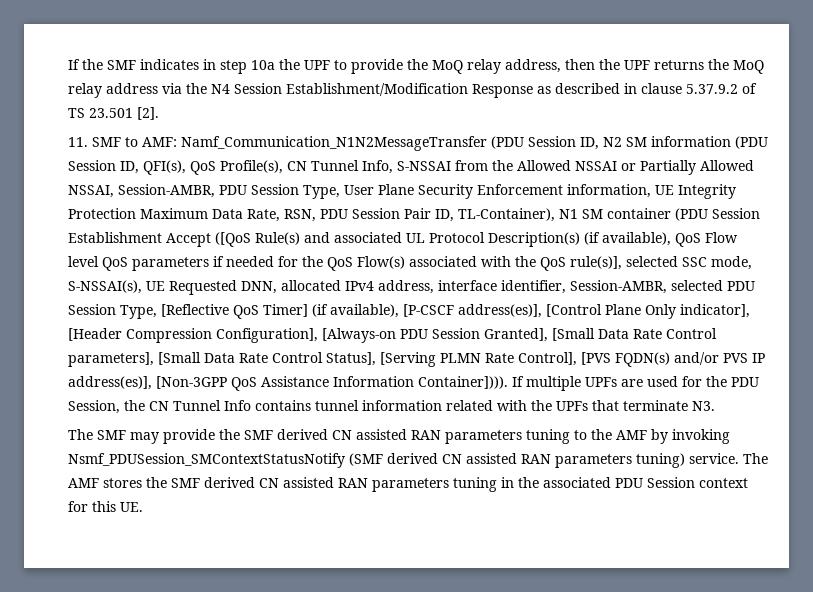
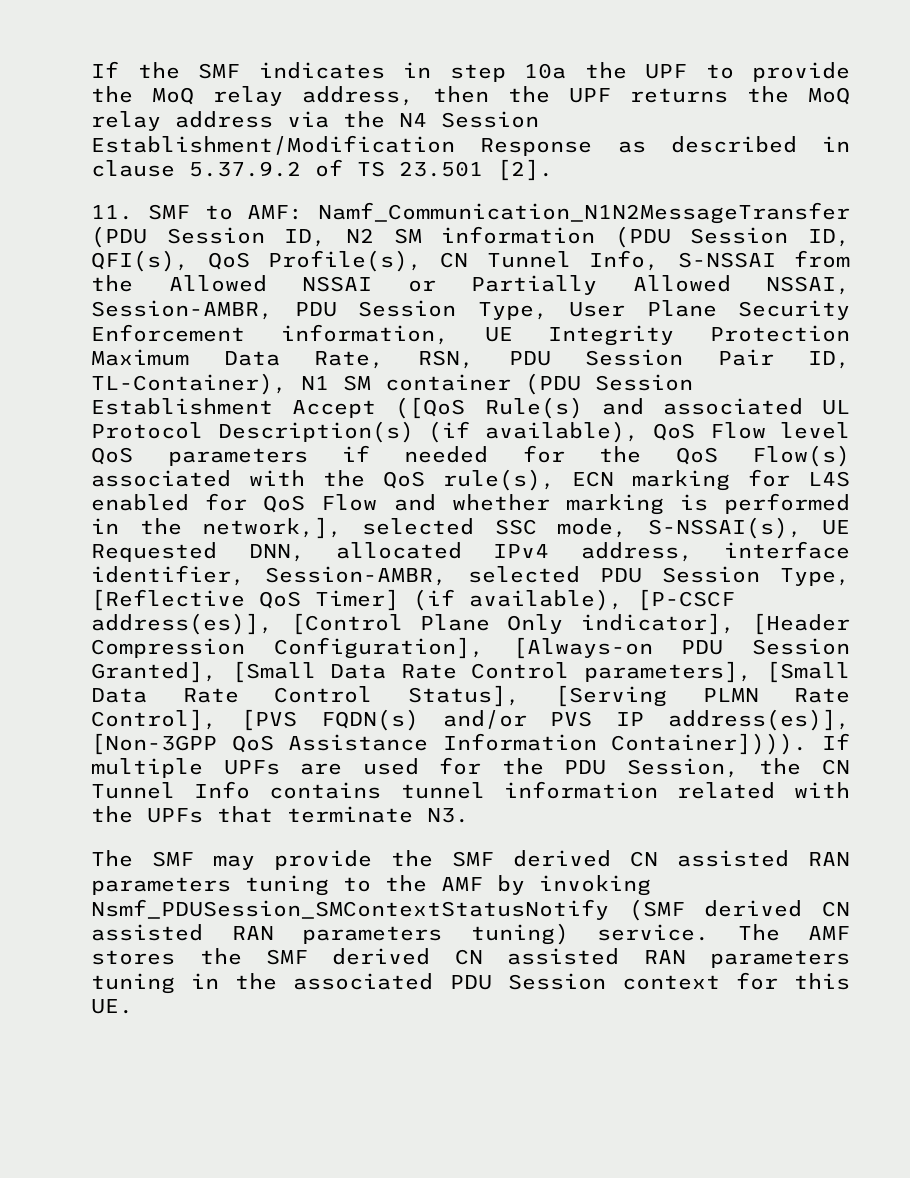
- Namf_Communication_N1N2MessageTransfer (PDU Session ID, N2 SM information (PDU Session ID, QFI(s), QoS Profile(s), CN Tunnel Info, S-NSSAI from the Allowed NSSAI or Partially Allowed NSSAI, Session-AMBR, PDU Session Type, User Plane Security Enforcement information, UE Integrity Protection Maximum Data Rate, RSN, PDU Session Pair ID, TL-Container), N1 SM container (PDU Session Establishment Accept ([QoS Rule(s) and associated UL Protocol Description(s) (if available), QoS Flow level QoS parameters if needed for the QoS Flow(s) associated with the QoS rule(s)], selected SSC mode, S-NSSAI(s), UE Requested DNN, allocated IPv4 address, interface identifier, Session-AMBR, selected PDU Session Type, [Reflective QoS Timer] (if available), [P-CSCF address(es)], [Control Plane Only indicator], [Header Compression Configuration], [Always-on PDU Session Granted], [Small Data Rate Control parameters], [Small Data Rate Control Status], [Serving PLMN Rate Control], [PVS FQDN(s) and/or PVS IP address(es)], [Non-3GPP QoS Assistance Information Container]))).
+ Namf_Communication_N1N2MessageTransfer (PDU Session ID, N2 SM information (PDU Session ID, QFI(s), QoS Profile(s), CN Tunnel Info, S-NSSAI from the Allowed NSSAI or Partially Allowed NSSAI, Session-AMBR, PDU Session Type, User Plane Security Enforcement information, UE Integrity Protection Maximum Data Rate, RSN, PDU Session Pair ID, TL-Container), N1 SM container (PDU Session Establishment Accept ([QoS Rule(s) and associated UL Protocol Description(s) (if available), QoS Flow level QoS parameters if needed for the QoS Flow(s) associated with the QoS rule(s), ECN marking for L4S enabled for QoS Flow and whether marking is performed in the network,], selected SSC mode, S-NSSAI(s), UE Requested DNN, allocated IPv4 address, interface identifier, Session-AMBR, selected PDU Session Type, [Reflective QoS Timer] (if available), [P-CSCF address(es)], [Control Plane Only indicator], [Header Compression Configuration], [Always-on PDU Session Granted], [Small Data Rate Control parameters], [Small Data Rate Control Status], [Serving PLMN Rate Control], [PVS FQDN(s) and/or PVS IP address(es)], [Non-3GPP QoS Assistance Information Container]))).

